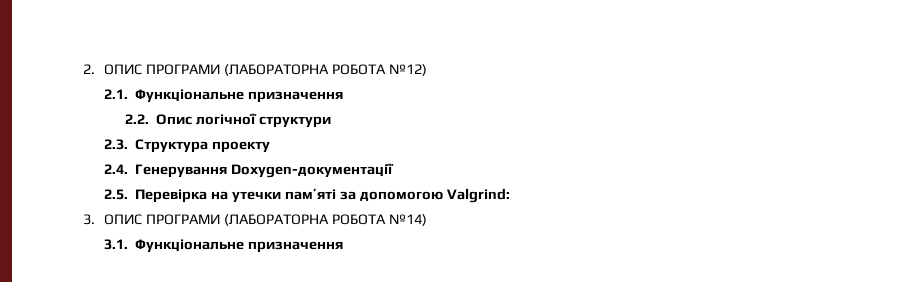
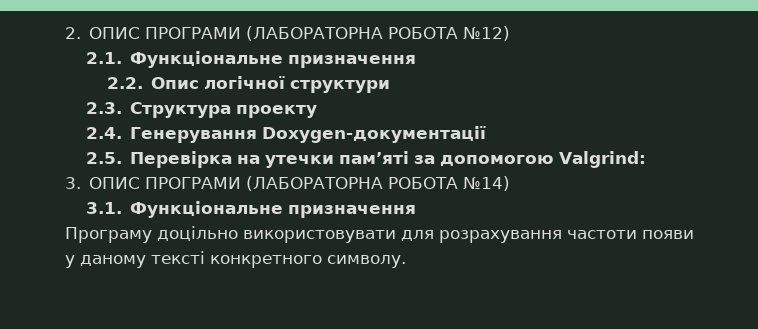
+ Програму доцільно використовувати для розрахування частоти появи у даному тексті конкретного символу.

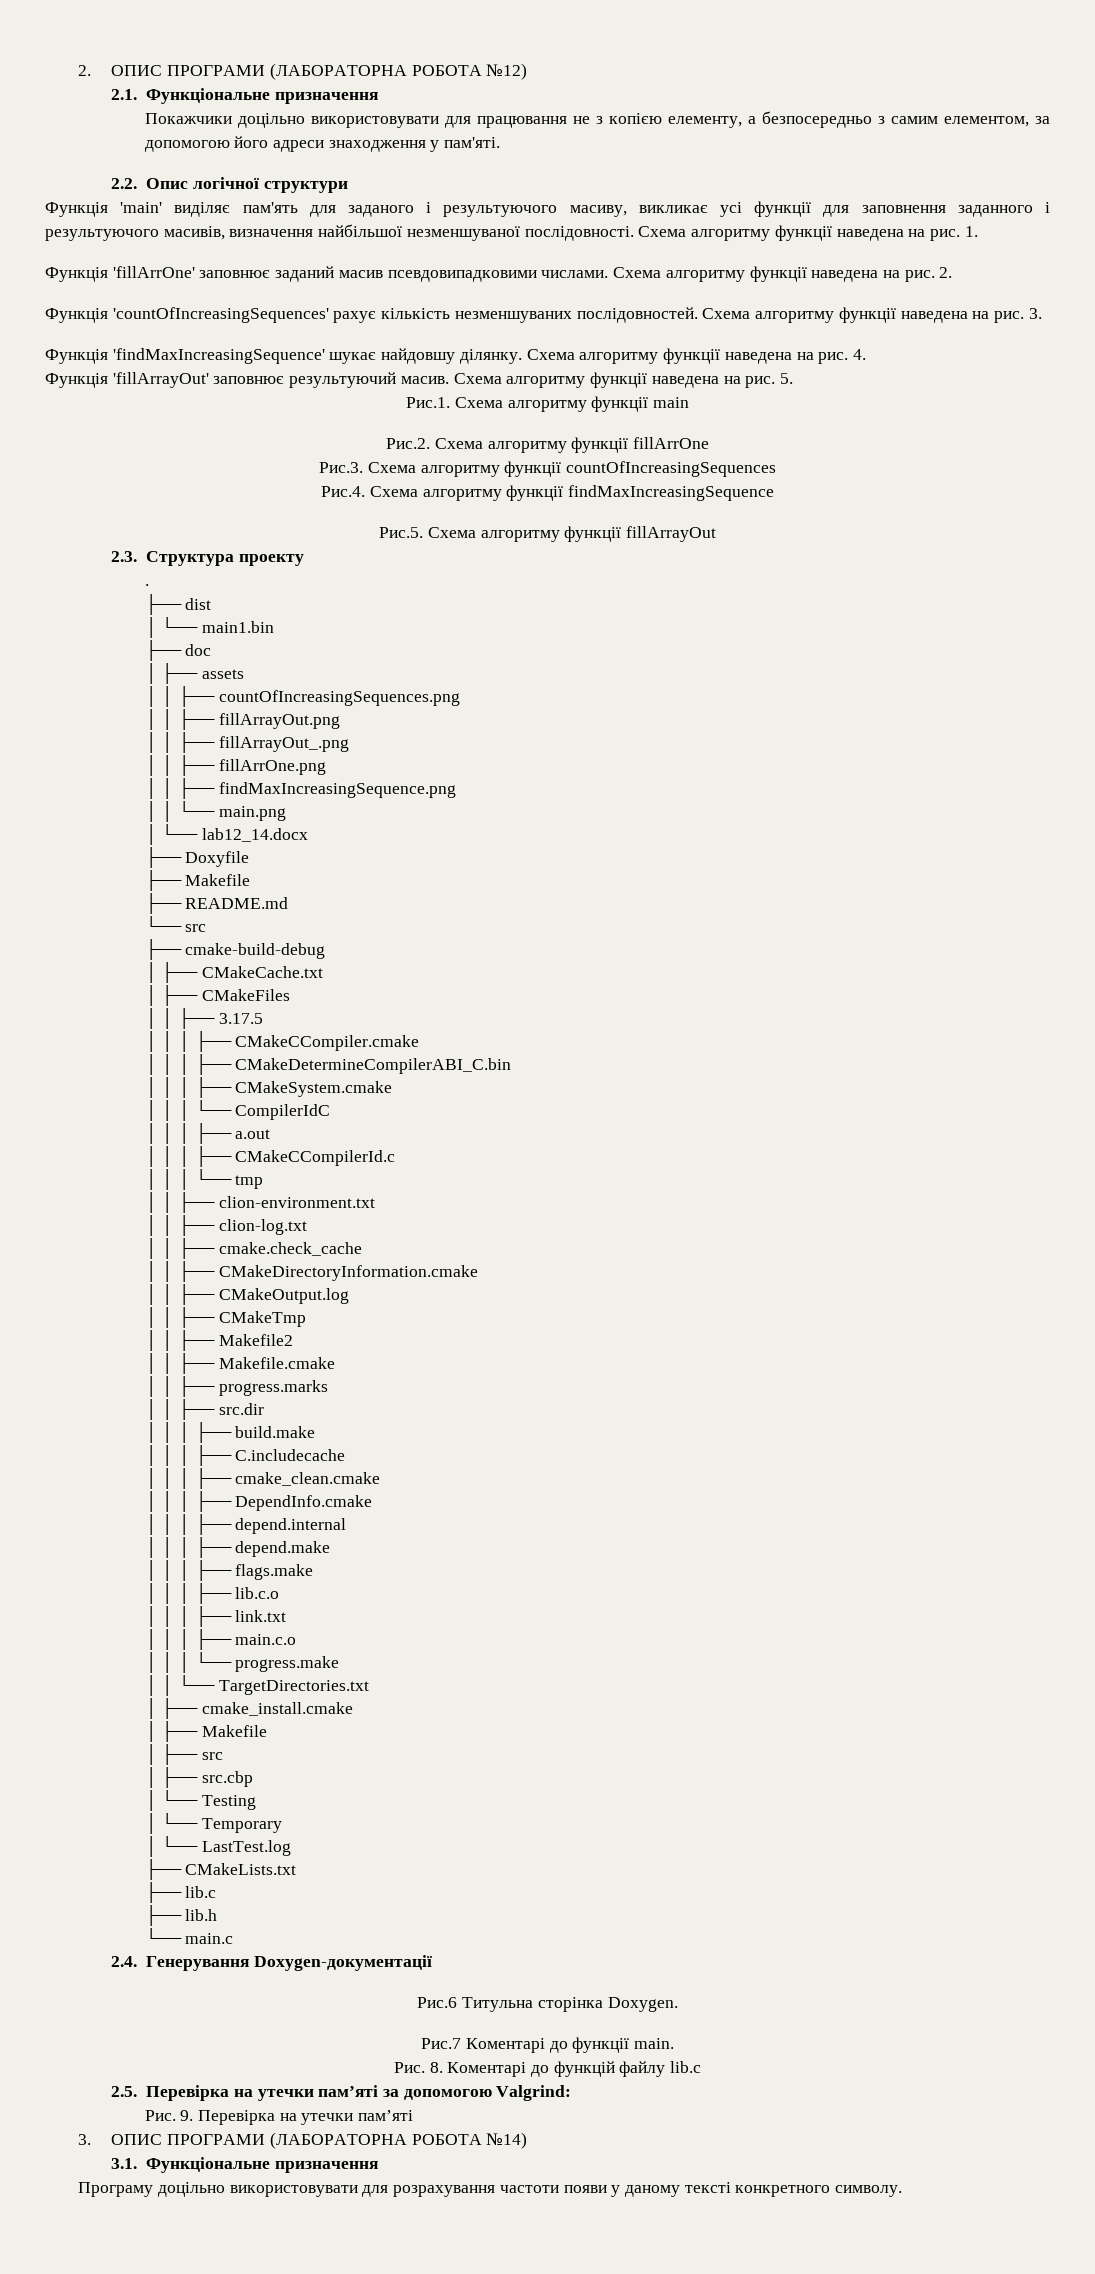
+ Покажчики доцільно використовувати для працювання не з копією елементу, а безпосередньо з самим елементом, за допомогою його адреси знаходження у пам'яті.
  2.2. Опис логічної структури
+ Функція 'main' виділяє пам'ять для заданого і результуючого масиву, викликає усі функції для заповнення заданного і результуючого масивів, визначення найбільшої незменшуваної послідовності. Схема алгоритму функції наведена на рис. 1.
+ Функція 'fillArrOne' заповнює заданий масив псевдовипадковими числами. Схема алгоритму функції наведена на рис. 2.
+ Функція 'countOfIncreasingSequences' рахує кількість незменшуваних послідовностей. Схема алгоритму функції наведена на рис. 3.
+ Функція 'findMaxIncreasingSequence' шукає найдовшу ділянку. Схема алгоритму функції наведена на рис. 4.
+ Функція 'fillArrayOut' заповнює результуючий масив. Схема алгоритму функції наведена на рис. 5.
+ Рис.1. Схема алгоритму функції main
+ Рис.2. Схема алгоритму функції fillArrOne
+ Рис.3. Схема алгоритму функції countOfIncreasingSequences
+ Рис.4. Схема алгоритму функції findMaxIncreasingSequence
+ Рис.5. Схема алгоритму функції fillArrayOut
  2.3. Структура проекту
+ .
+ ├── dist
+ │ └── main1.bin
+ ├── doc
+ │ ├── assets
+ │ │ ├── countOfIncreasingSequences.png
+ │ │ ├── fillArrayOut.png
+ │ │ ├── fillArrayOut_.png
+ │ │ ├── fillArrOne.png
+ │ │ ├── findMaxIncreasingSequence.png
+ │ │ └── main.png
+ │ └── lab12_14.docx
+ ├── Doxyfile
+ ├── Makefile
+ ├── README.md
+ └── src
+ ├── cmake-build-debug
+ │ ├── CMakeCache.txt
+ │ ├── CMakeFiles
+ │ │ ├── 3.17.5
+ │ │ │ ├── CMakeCCompiler.cmake
+ │ │ │ ├── CMakeDetermineCompilerABI_C.bin
+ │ │ │ ├── CMakeSystem.cmake
+ │ │ │ └── CompilerIdC
+ │ │ │ ├── a.out
+ │ │ │ ├── CMakeCCompilerId.c
+ │ │ │ └── tmp
+ │ │ ├── clion-environment.txt
+ │ │ ├── clion-log.txt
+ │ │ ├── cmake.check_cache
+ │ │ ├── CMakeDirectoryInformation.cmake
+ │ │ ├── CMakeOutput.log
+ │ │ ├── CMakeTmp
+ │ │ ├── Makefile2
+ │ │ ├── Makefile.cmake
+ │ │ ├── progress.marks
+ │ │ ├── src.dir
+ │ │ │ ├── build.make
+ │ │ │ ├── C.includecache
+ │ │ │ ├── cmake_clean.cmake
+ │ │ │ ├── DependInfo.cmake
+ │ │ │ ├── depend.internal
+ │ │ │ ├── depend.make
+ │ │ │ ├── flags.make
+ │ │ │ ├── lib.c.o
+ │ │ │ ├── link.txt
+ │ │ │ ├── main.c.o
+ │ │ │ └── progress.make
+ │ │ └── TargetDirectories.txt
+ │ ├── cmake_install.cmake
+ │ ├── Makefile
+ │ ├── src
+ │ ├── src.cbp
+ │ └── Testing
+ │ └── Temporary
+ │ └── LastTest.log
+ ├── CMakeLists.txt
+ ├── lib.c
+ ├── lib.h
+ └── main.c
  2.4. Генерування Doxygen-документації
+ Рис.6 Титульна сторінка Doxygen.
+ Рис.7 Коментарі до функції main.
+ Рис. 8. Коментарі до функцій файлу lib.c
+ Рис. 9. Перевірка на утечки пам’яті

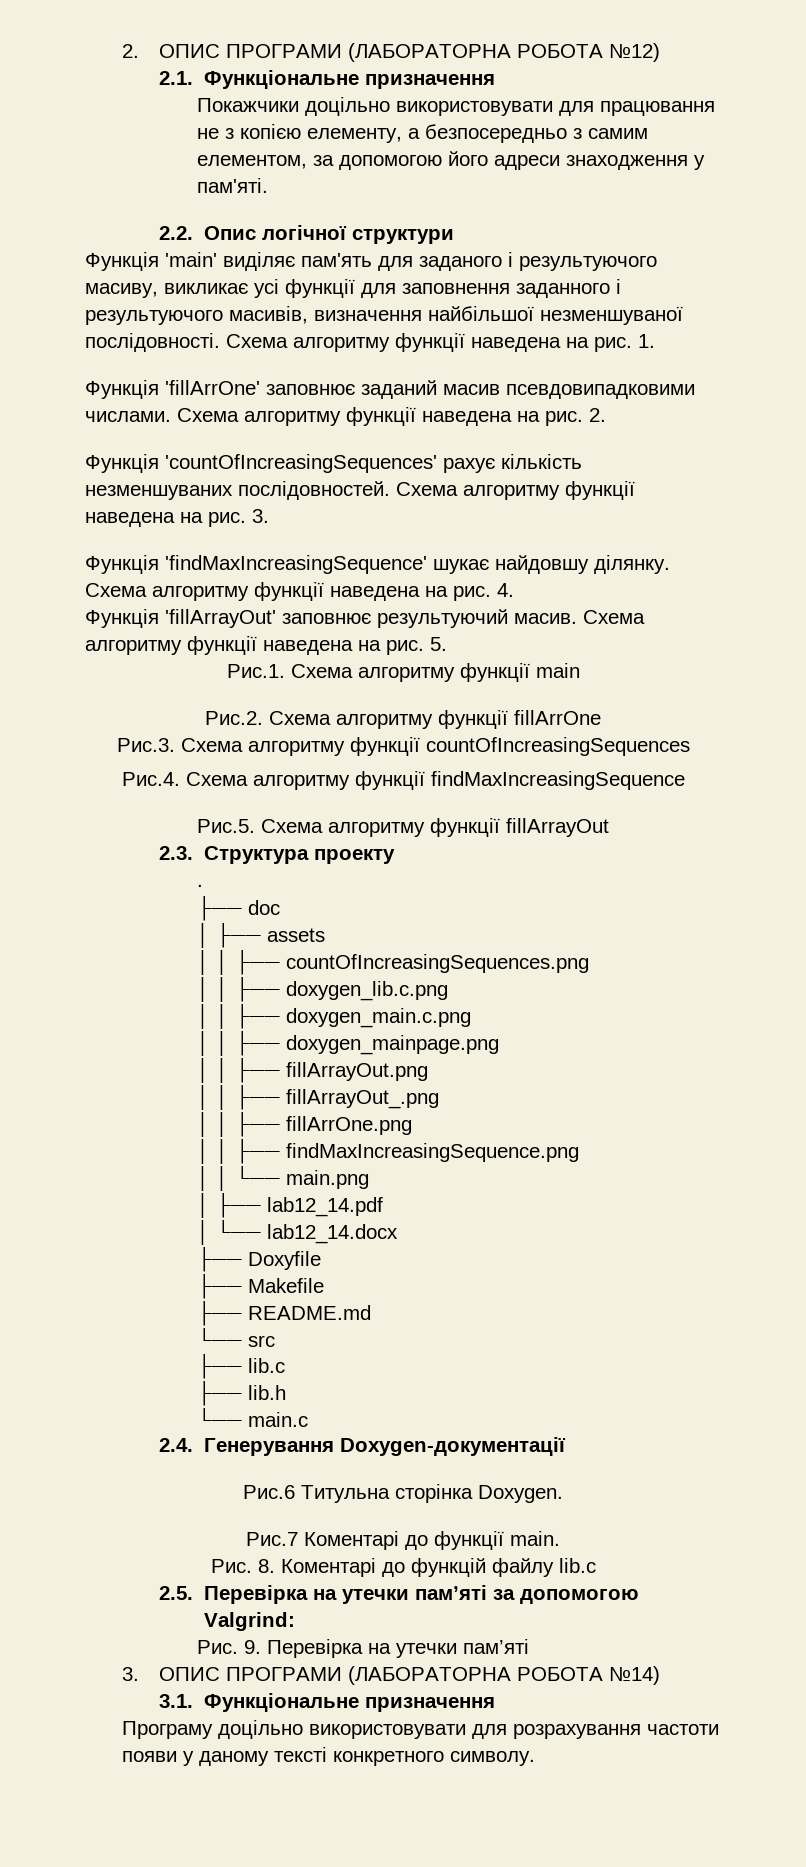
- ├── dist
- │ └── main1.bin
+ │ │ ├── doxygen_lib.c.png
+ │ │ ├── doxygen_main.c.png
+ │ │ ├── doxygen_mainpage.png
+ │ ├── lab12_14.pdf
- ├── cmake-build-debug
- │ ├── CMakeCache.txt
- │ ├── CMakeFiles
- │ │ ├── 3.17.5
- │ │ │ ├── CMakeCCompiler.cmake
- │ │ │ ├── CMakeDetermineCompilerABI_C.bin
- │ │ │ ├── CMakeSystem.cmake
- │ │ │ └── CompilerIdC
- │ │ │ ├── a.out
- │ │ │ ├── CMakeCCompilerId.c
- │ │ │ └── tmp
- │ │ ├── clion-environment.txt
- │ │ ├── clion-log.txt
- │ │ ├── cmake.check_cache
- │ │ ├── CMakeDirectoryInformation.cmake
- │ │ ├── CMakeOutput.log
- │ │ ├── CMakeTmp
- │ │ ├── Makefile2
- │ │ ├── Makefile.cmake
- │ │ ├── progress.marks
- │ │ ├── src.dir
- │ │ │ ├── build.make
- │ │ │ ├── C.includecache
- │ │ │ ├── cmake_clean.cmake
- │ │ │ ├── DependInfo.cmake
- │ │ │ ├── depend.internal
- │ │ │ ├── depend.make
- │ │ │ ├── flags.make
- │ │ │ ├── lib.c.o
- │ │ │ ├── link.txt
- │ │ │ ├── main.c.o
- │ │ │ └── progress.make
- │ │ └── TargetDirectories.txt
- │ ├── cmake_install.cmake
- │ ├── Makefile
- │ ├── src
- │ ├── src.cbp
- │ └── Testing
- │ └── Temporary
- │ └── LastTest.log
- ├── CMakeLists.txt

